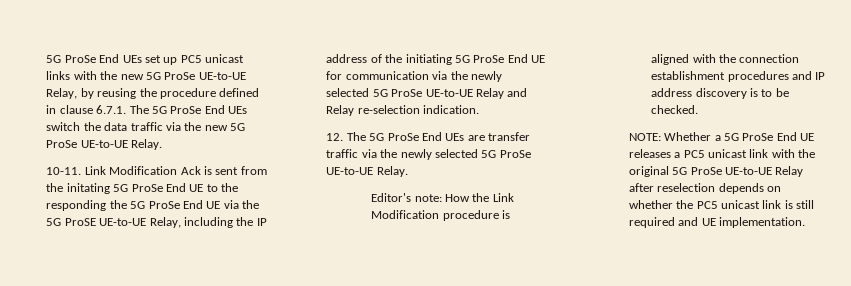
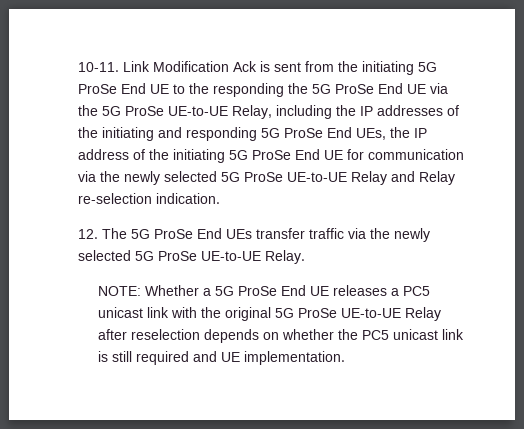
- 5G ProSe End UEs set up PC5 unicast links with the new 5G ProSe UE-to-UE Relay, by reusing the procedure defined in clause 6.7.1. The 5G ProSe End UEs switch the data traffic via the new 5G ProSe UE-to-UE Relay.
- Link Modification Ack is sent from the initating 5G ProSe End UE to the responding the 5G ProSe End UE via the 5G ProSE UE-to-UE Relay, including the IP address of the initiating 5G ProSe End UE for communication via the newly selected 5G ProSe UE-to-UE Relay and Relay re-selection indication.
+ Link Modification Ack is sent from the initiating 5G ProSe End UE to the responding the 5G ProSe End UE via the 5G ProSe UE-to-UE Relay, including the IP addresses of the initiating and responding 5G ProSe End UEs, the IP address of the initiating 5G ProSe End UE for communication via the newly selected 5G ProSe UE-to-UE Relay and Relay re-selection indication.
- 12. The 5G ProSe End UEs are transfer traffic via the newly selected 5G ProSe UE-to-UE Relay.
+ 12. The 5G ProSe End UEs transfer traffic via the newly selected 5G ProSe UE-to-UE Relay.
- Editor's note: How the Link Modification procedure is aligned with the connection establishment procedures and IP address discovery is to be checked.

